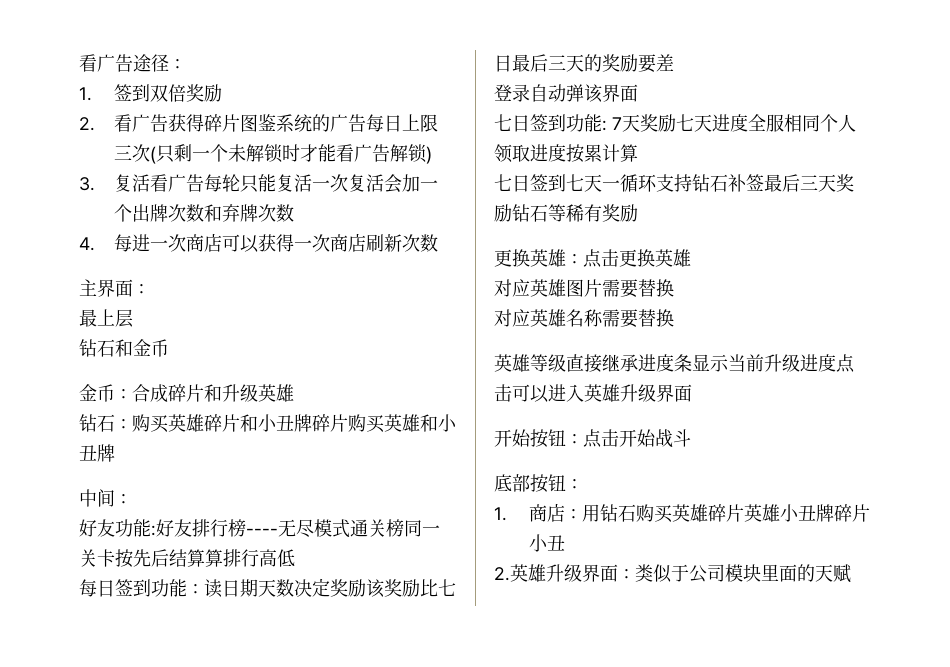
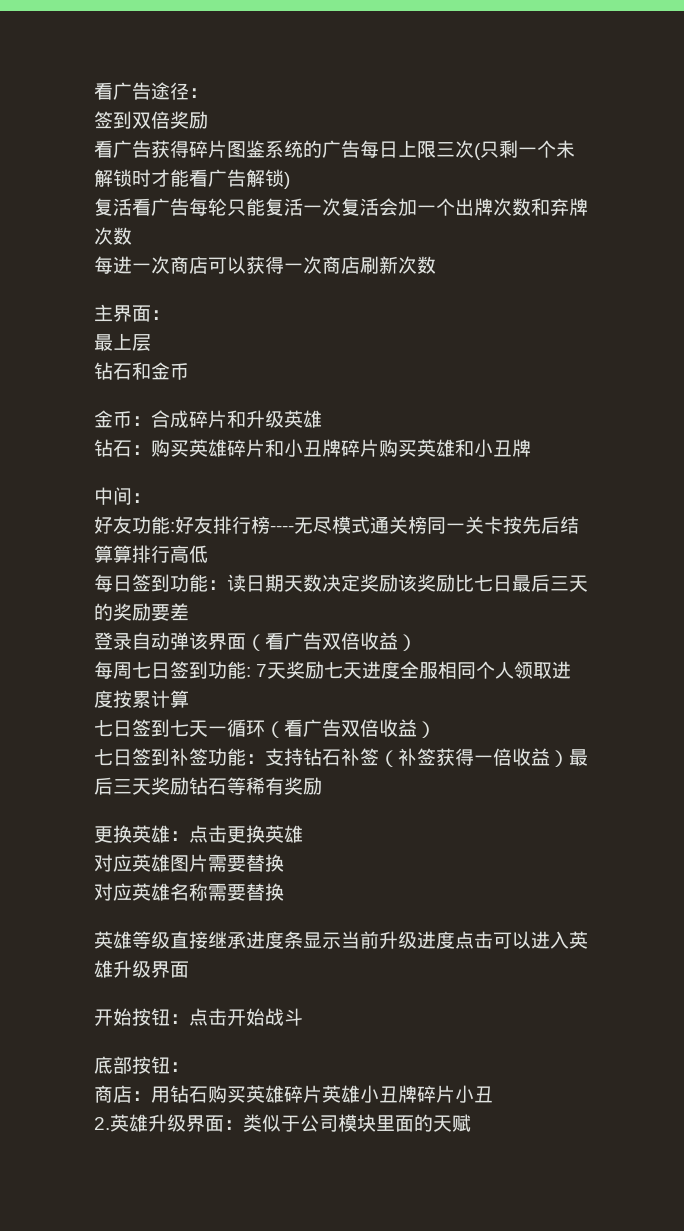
- 1.签到双倍奖励
+ 签到双倍奖励
- 2.看广告获得碎片图鉴系统的广告每日上限三次(只剩一个未解锁时才能看广告解锁)
+ 看广告获得碎片图鉴系统的广告每日上限三次(只剩一个未解锁时才能看广告解锁)
- 3.复活看广告每轮只能复活一次复活会加一个出牌次数和弃牌次数
+ 复活看广告每轮只能复活一次复活会加一个出牌次数和弃牌次数
- 4.每进一次商店可以获得一次商店刷新次数
+ 每进一次商店可以获得一次商店刷新次数
- 登录自动弹该界面
- 七日签到功能: 7天奖励七天进度全服相同个人领取进度按累计算
+ 登录自动弹该界面（看广告双倍收益）
+ 每周七日签到功能: 7天奖励七天进度全服相同个人领取进度按累计算
- 七日签到七天一循环支持钻石补签最后三天奖励钻石等稀有奖励
+ 七日签到七天一循环（看广告双倍收益）
+ 七日签到补签功能：支持钻石补签（补签获得一倍收益）最后三天奖励钻石等稀有奖励
- 1.商店：用钻石购买英雄碎片英雄小丑牌碎片小丑
+ 商店：用钻石购买英雄碎片英雄小丑牌碎片小丑

